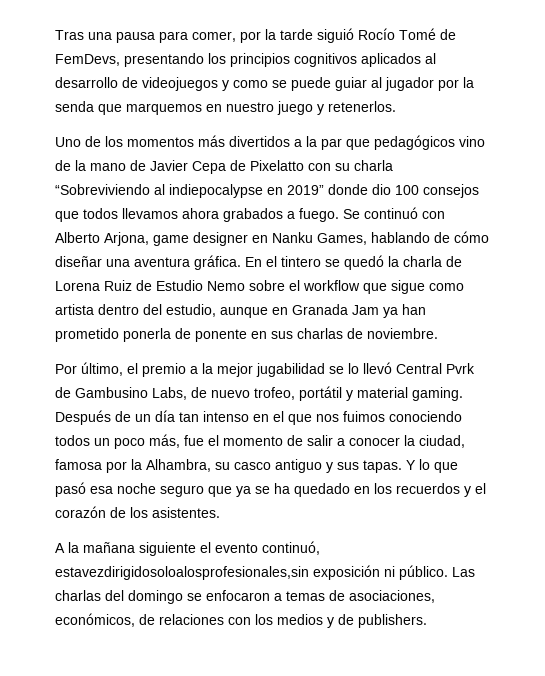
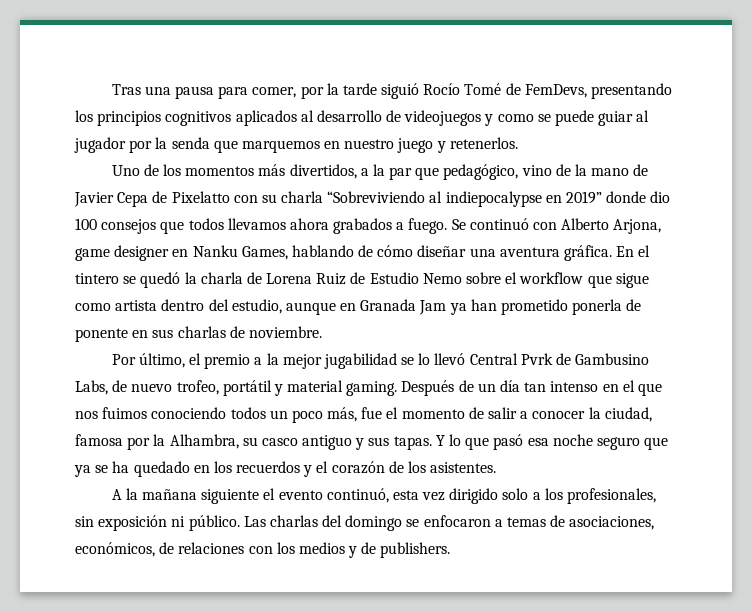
- Uno de los momentos más divertidos a la par que pedagógicos vino de la mano de Javier Cepa de Pixelatto con su charla “Sobreviviendo al indiepocalypse en 2019” donde dio 100 consejos que todos llevamos ahora grabados a fuego.
+ Uno de los momentos más divertidos, a la par que pedagógico, vino de la mano de Javier Cepa de Pixelatto con su charla “Sobreviviendo al indiepocalypse en 2019” donde dio 100 consejos que todos llevamos ahora grabados a fuego.
- A la mañana siguiente el evento continuó, estavezdirigidosoloalosprofesionales,sin exposición ni público.
+ A la mañana siguiente el evento continuó, esta vez dirigido solo a los profesionales, sin exposición ni público.

